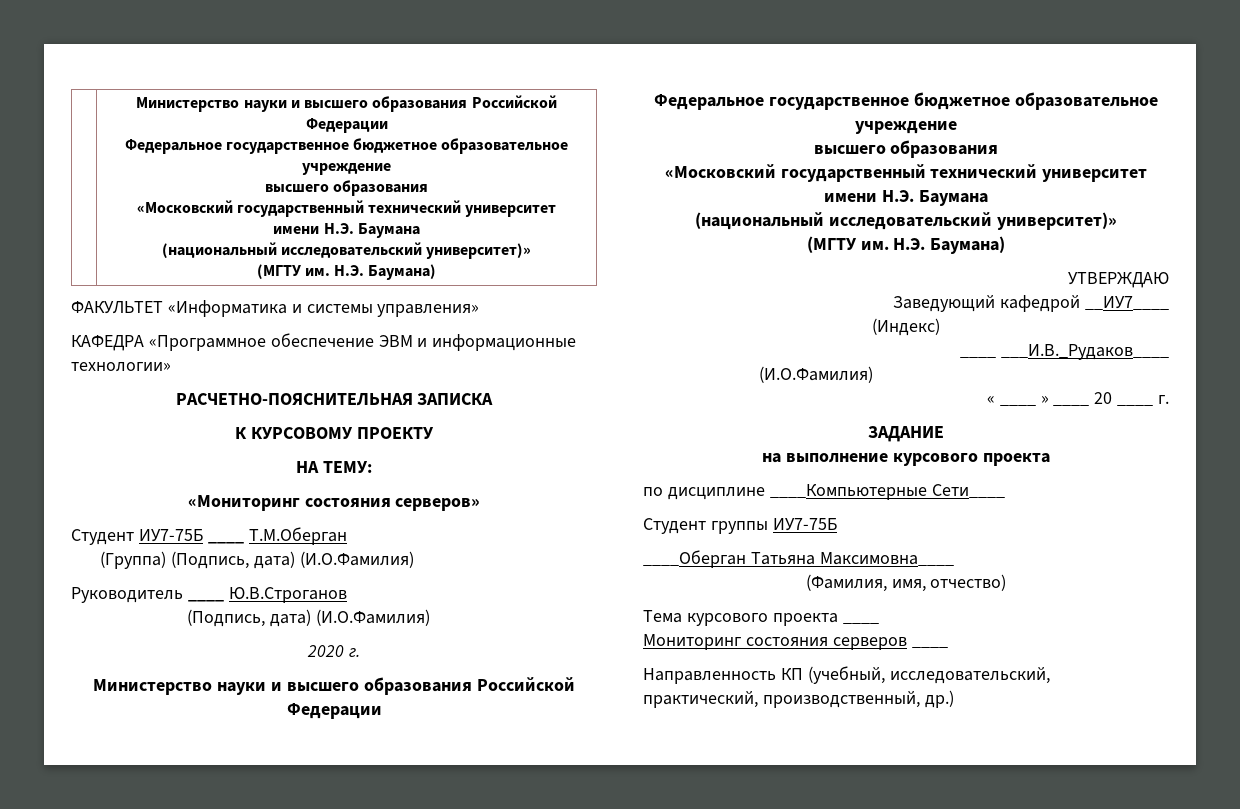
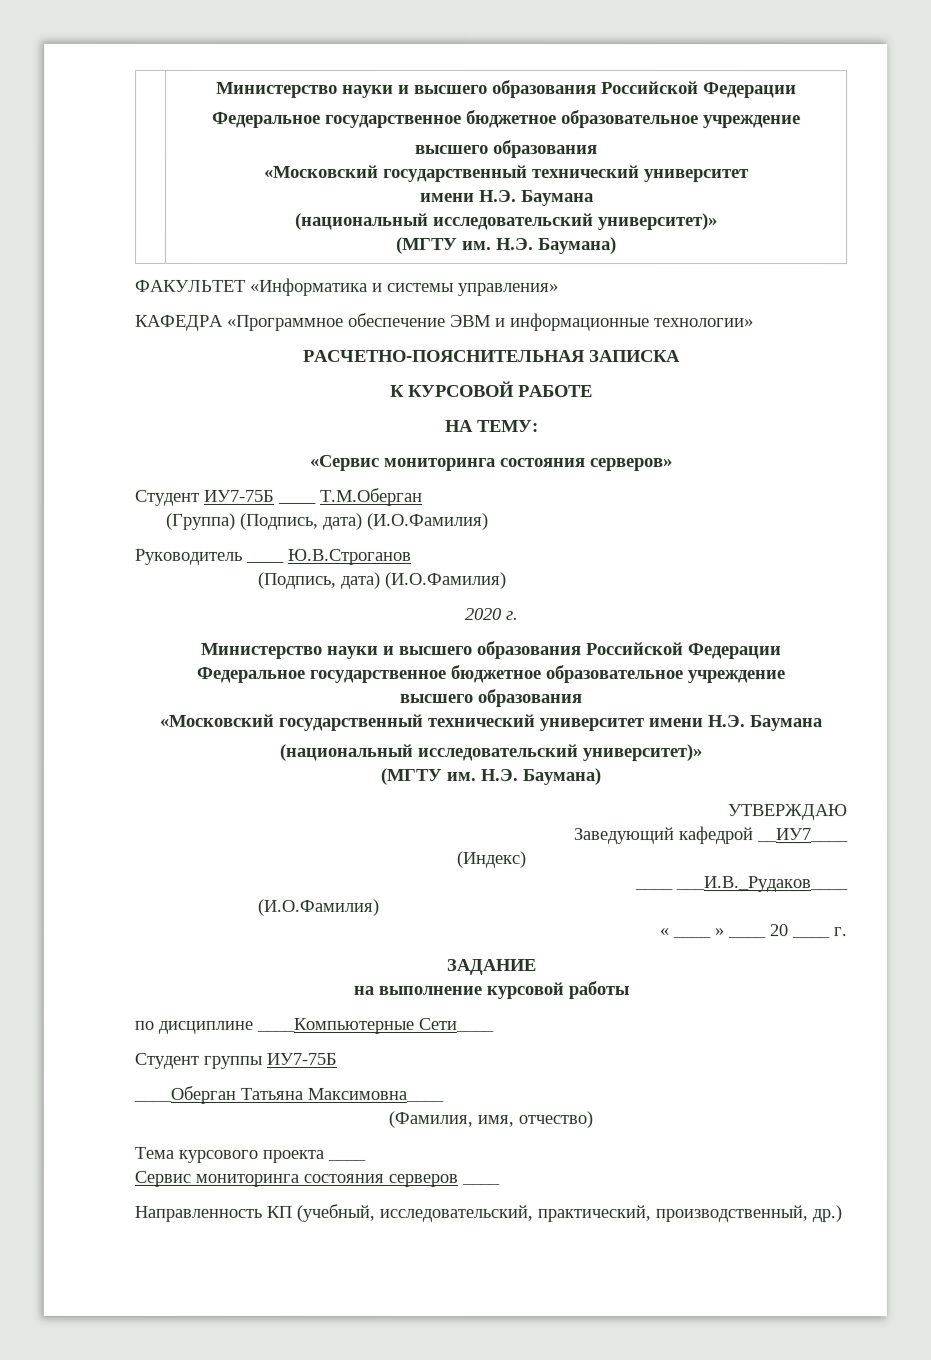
- К КУРСОВОМУ ПРОЕКТУ
+ К КУРСОВОЙ РАБОТЕ
- «Мониторинг состояния серверов»
+ «Сервис мониторинга состояния серверов»
- на выполнение курсового проекта
+ на выполнение курсовой работы
- Мониторинг состояния серверов ____
+ Сервис мониторинга состояния серверов ____

